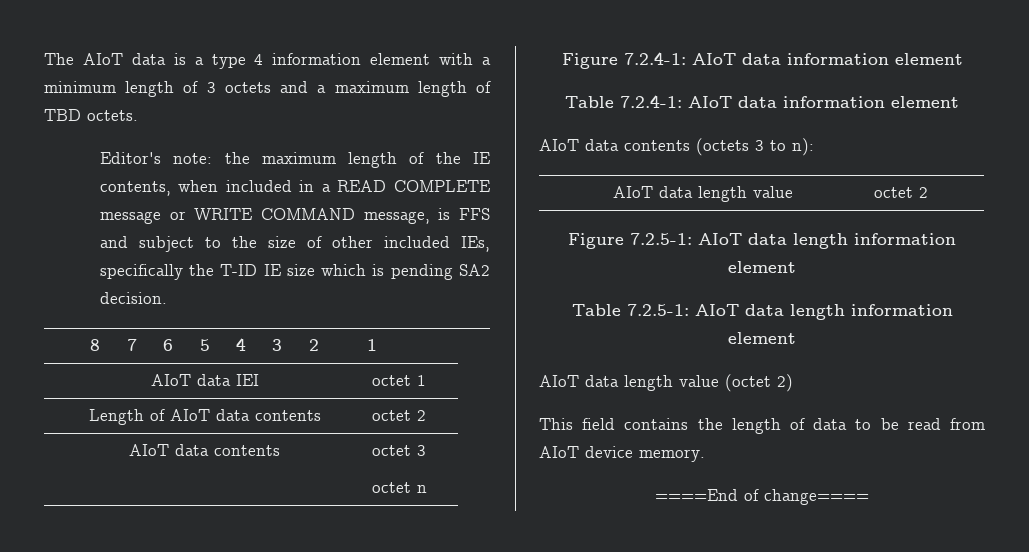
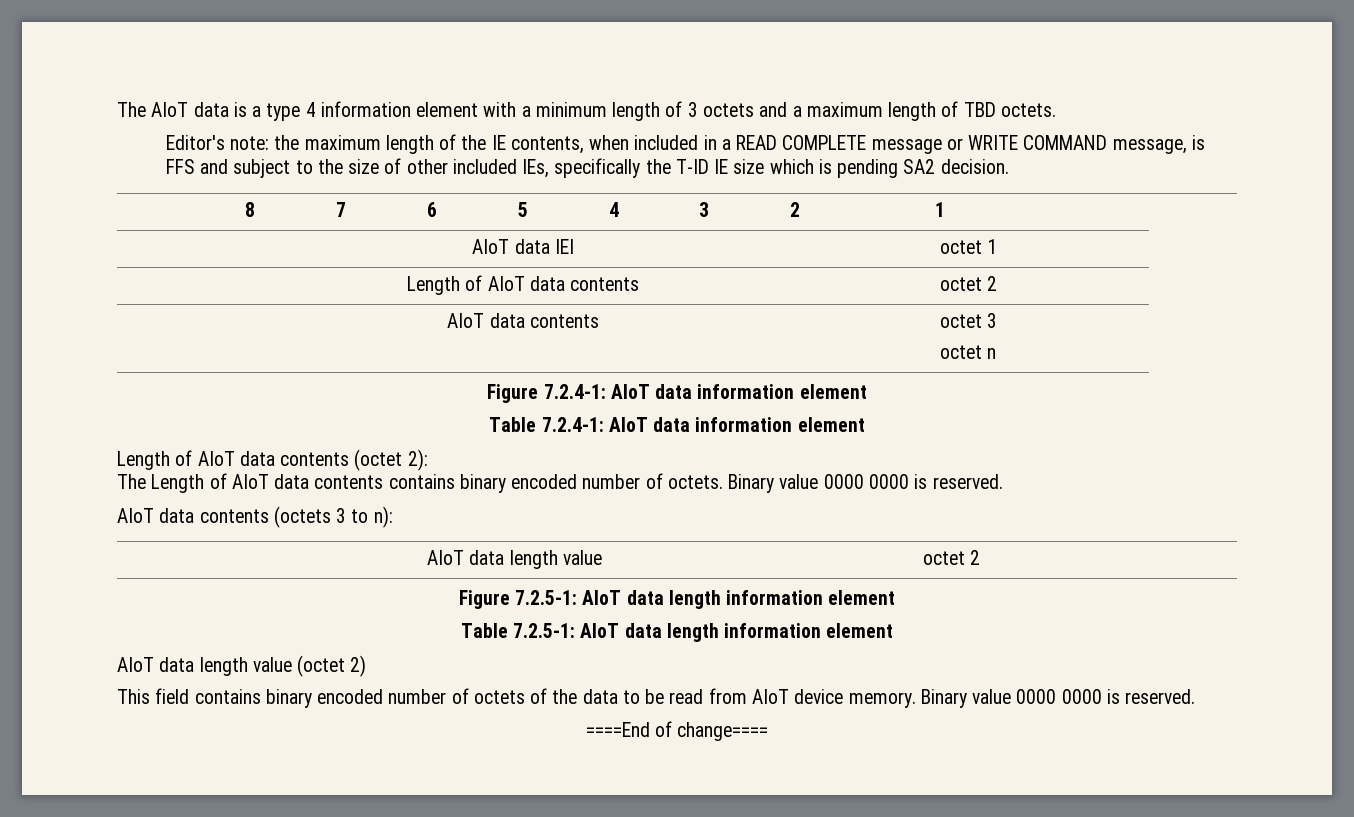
+ Length of AIoT data contents (octet 2):
+ The Length of AIoT data contents contains binary encoded number of octets. Binary value 0000 0000 is reserved.
- This field contains the length of data to be read from AIoT device memory.
+ This field contains binary encoded number of octets of the data to be read from AIoT device memory. Binary value 0000 0000 is reserved.

